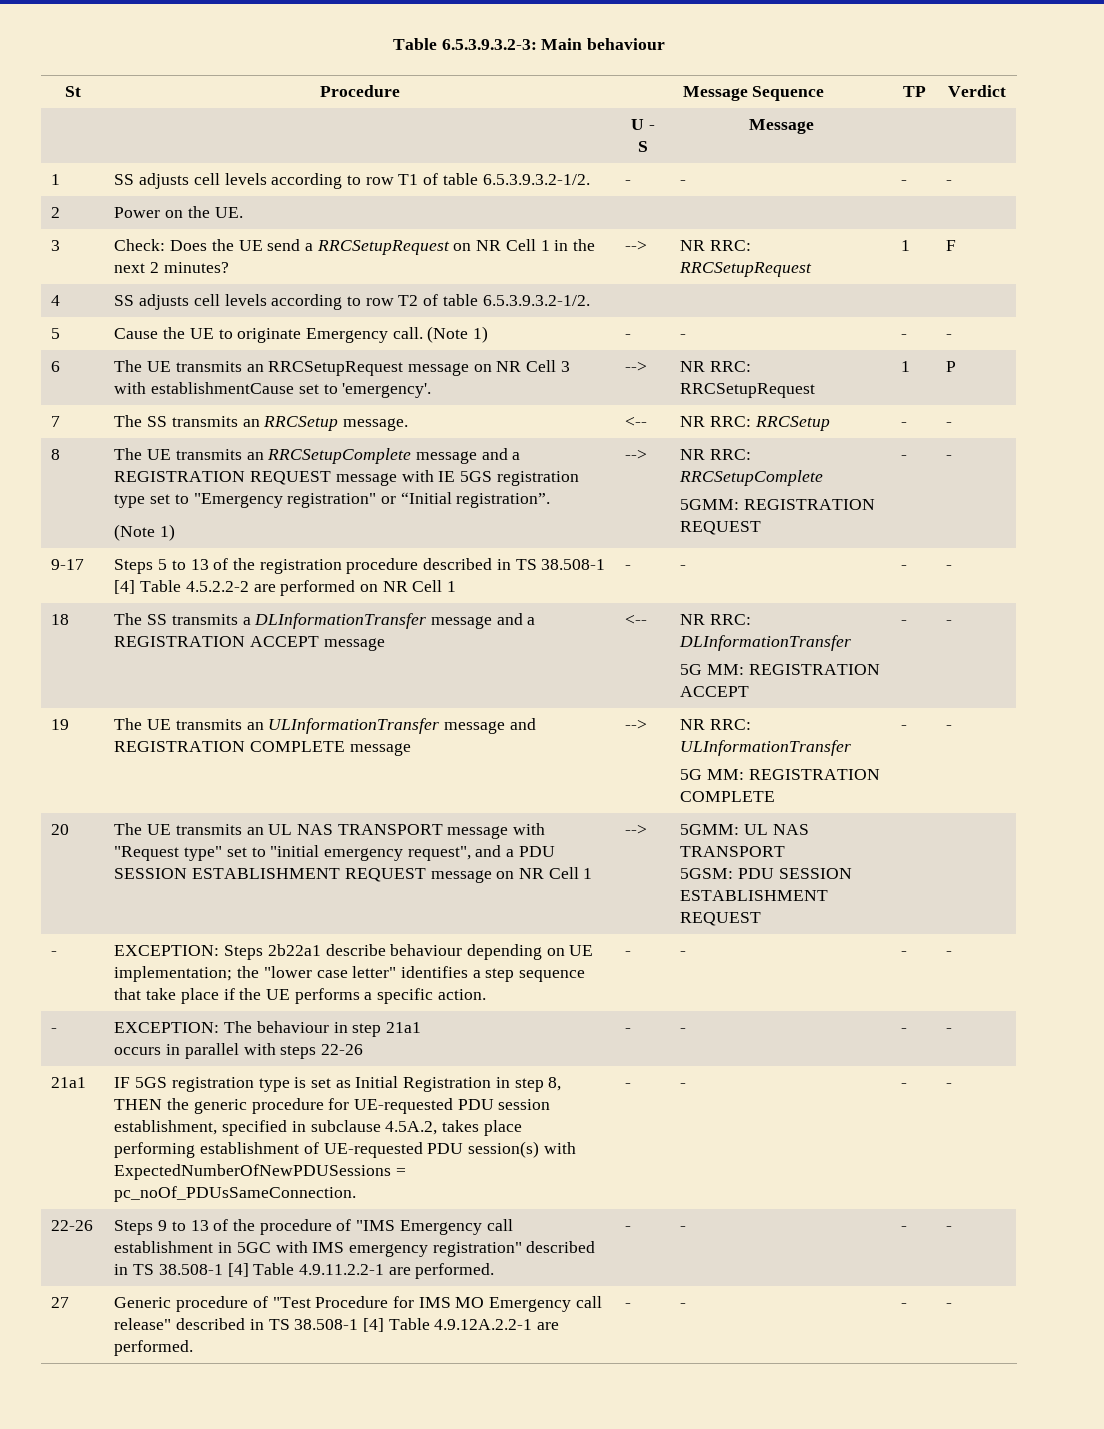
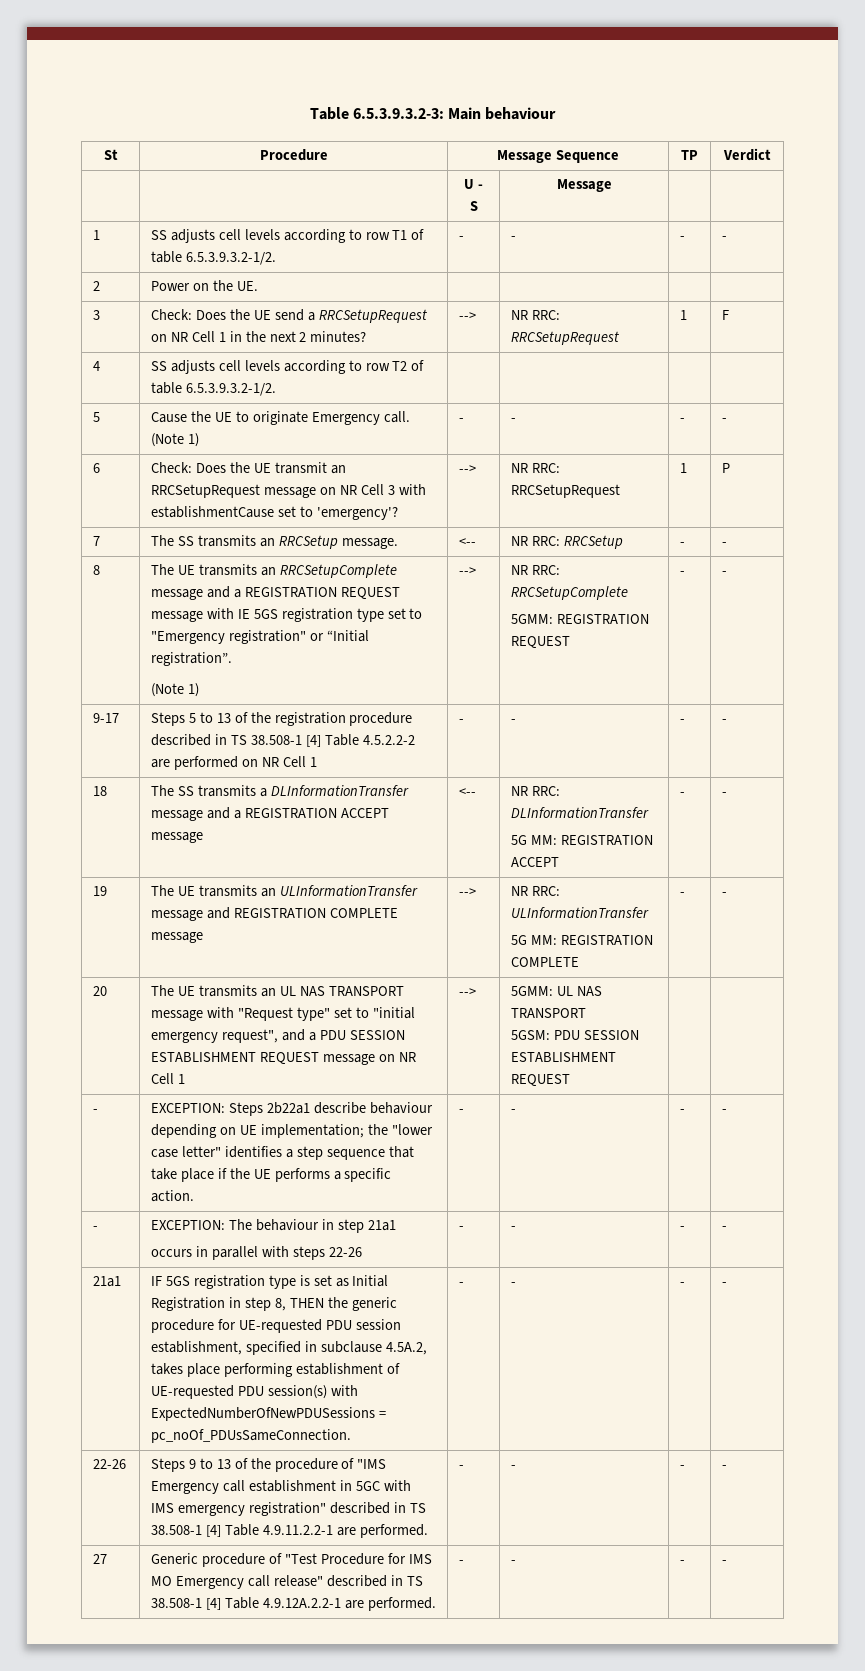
- 6 | The UE transmits an RRCSetupRequest message on NR Cell 3 with establishmentCause set to 'emergency'. | --> | NR RRC: RRCSetupRequest | 1 | P
+ 6 | Check: Does the UE transmit an RRCSetupRequest message on NR Cell 3 with establishmentCause set to 'emergency'? | --> | NR RRC: RRCSetupRequest | 1 | P

